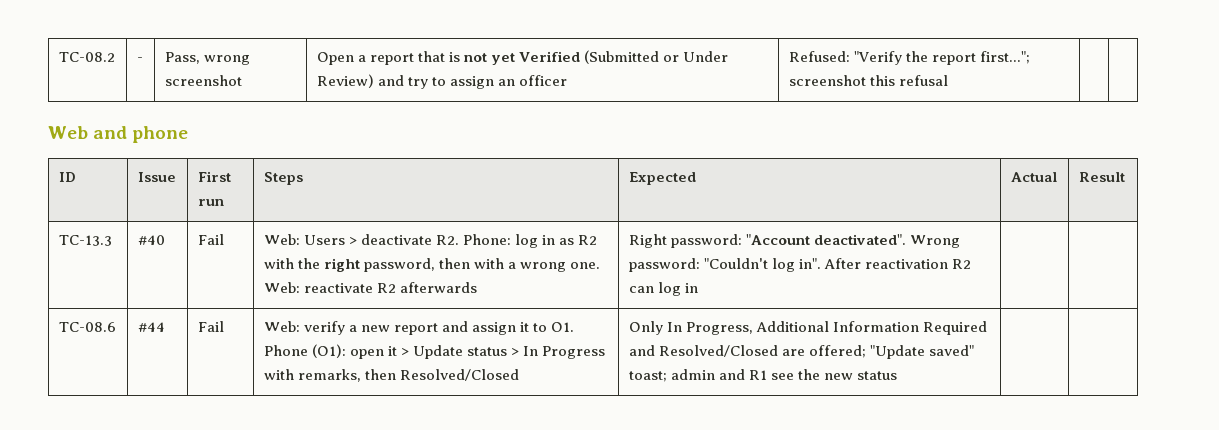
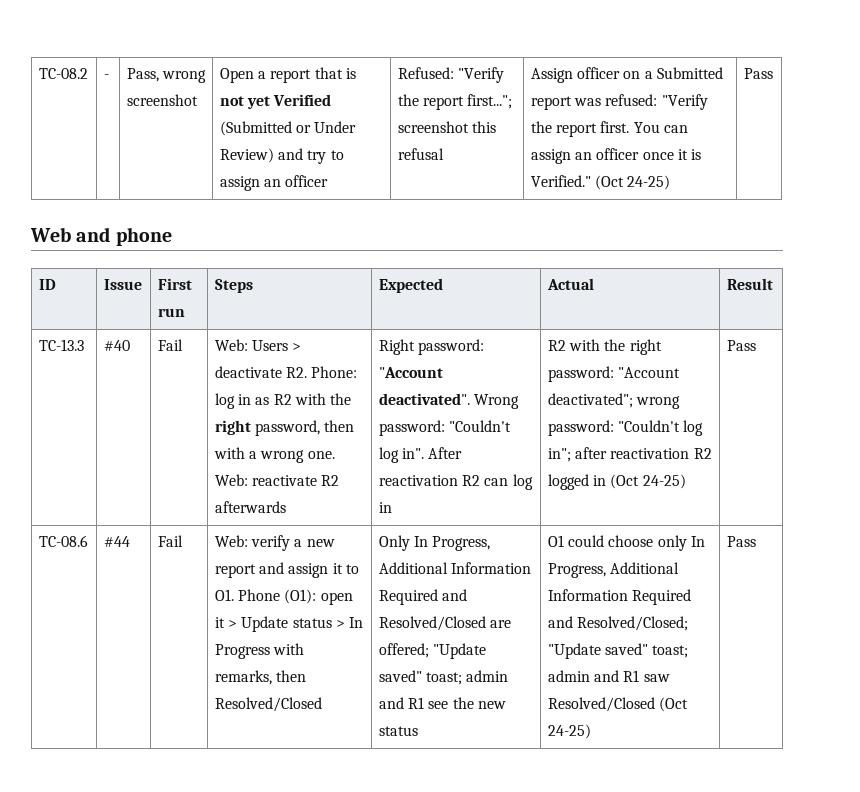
+ Assign officer on a Submitted report was refused: "Verify the report first. You can assign an officer once it is Verified." (Oct 24-25) | Pass
+ R2 with the right password: "Account deactivated"; wrong password: "Couldn't log in"; after reactivation R2 logged in (Oct 24-25) | Pass
+ O1 could choose only In Progress, Additional Information Required and Resolved/Closed; "Update saved" toast; admin and R1 saw Resolved/Closed (Oct 24-25) | Pass

